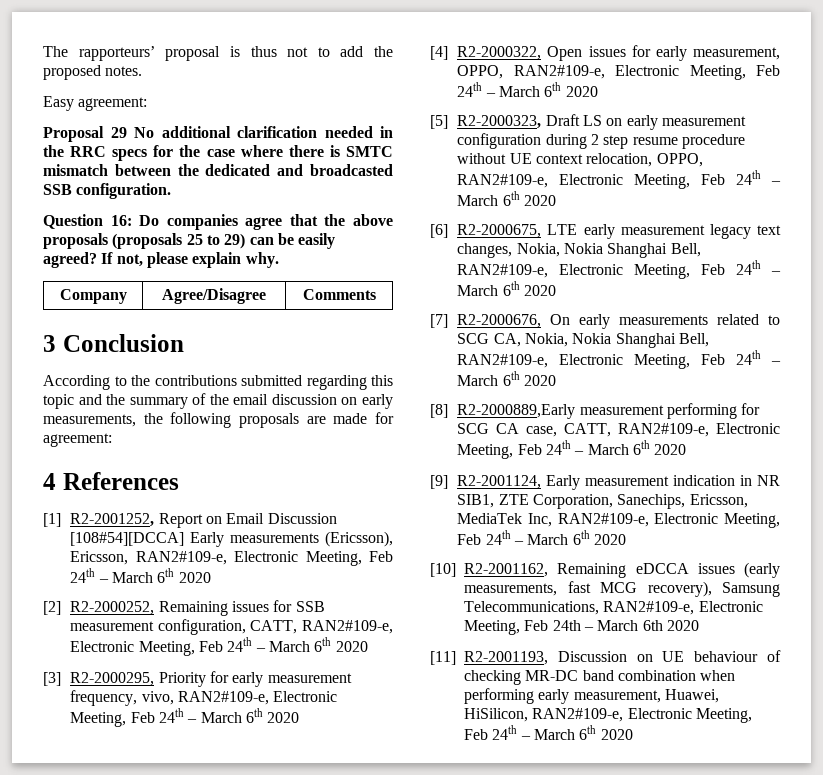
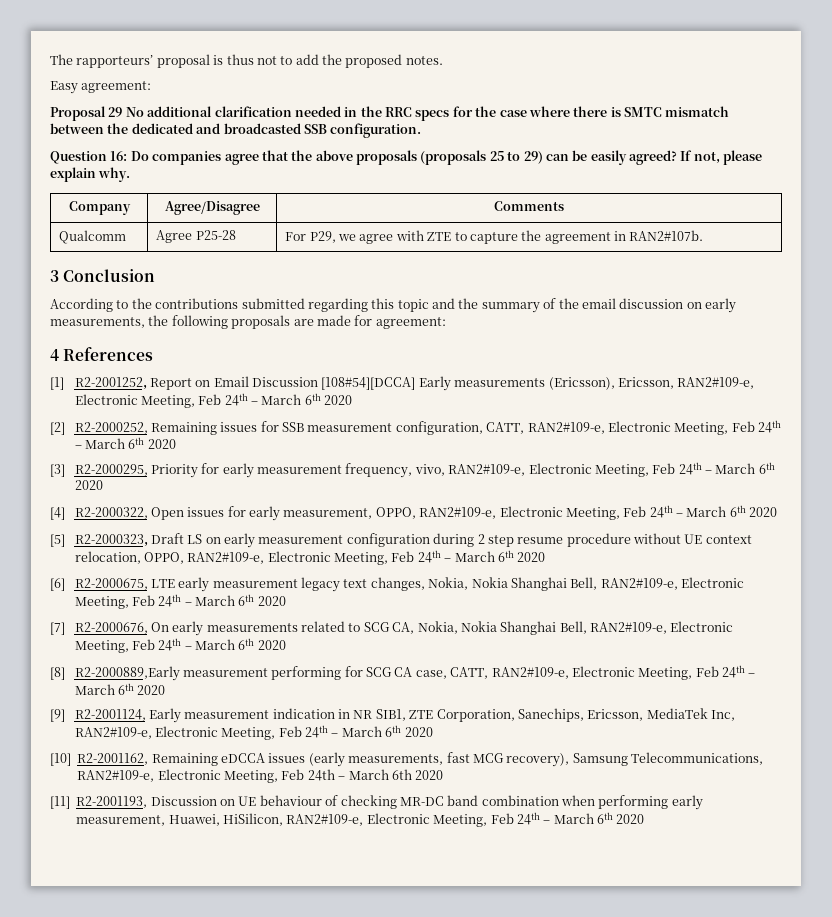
+ Qualcomm | Agree P25-28 | For P29, we agree with ZTE to capture the agreement in RAN2#107b.

